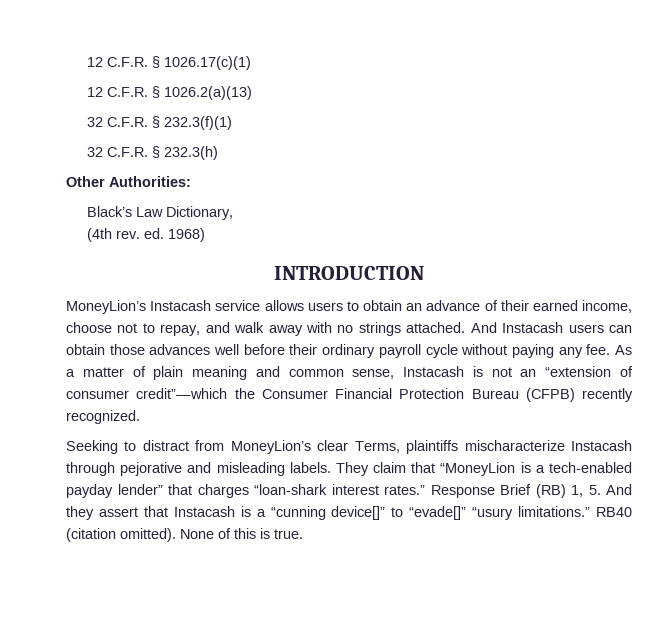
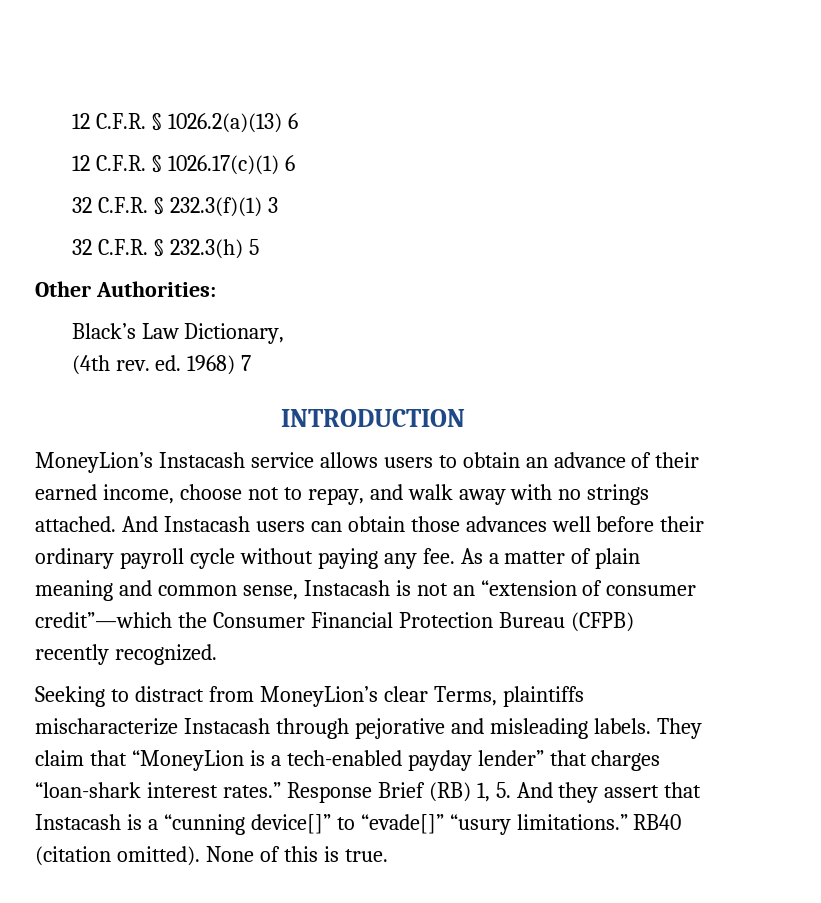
- 12 C.F.R. § 1026.17(c)(1)
- 12 C.F.R. § 1026.2(a)(13)
+ 12 C.F.R. § 1026.2(a)(13) 6
+ 12 C.F.R. § 1026.17(c)(1) 6
- 32 C.F.R. § 232.3(f)(1)
+ 32 C.F.R. § 232.3(f)(1) 3
- 32 C.F.R. § 232.3(h)
+ 32 C.F.R. § 232.3(h) 5
- (4th rev. ed. 1968)
+ (4th rev. ed. 1968) 7

